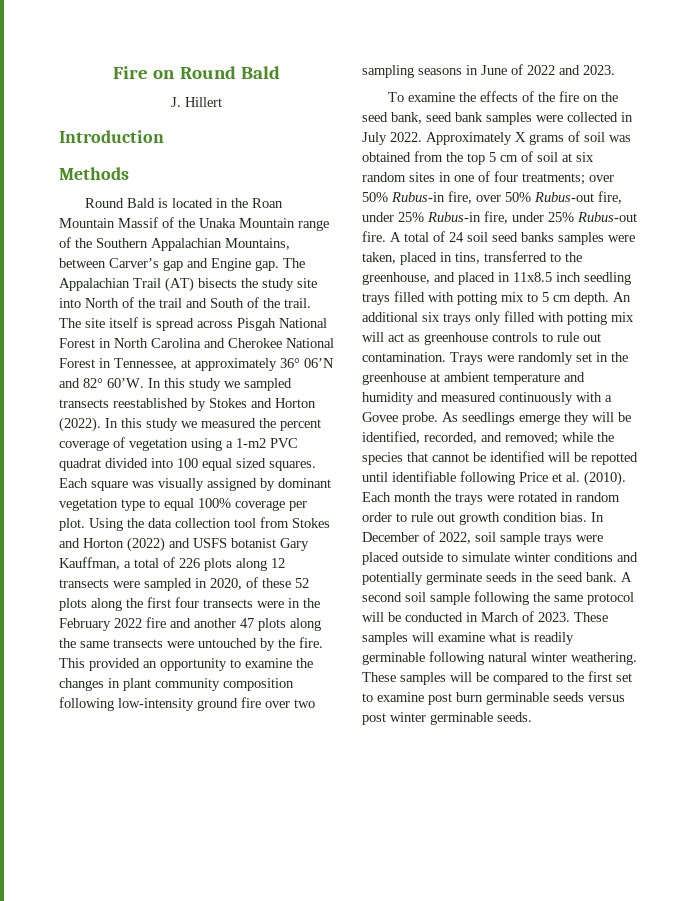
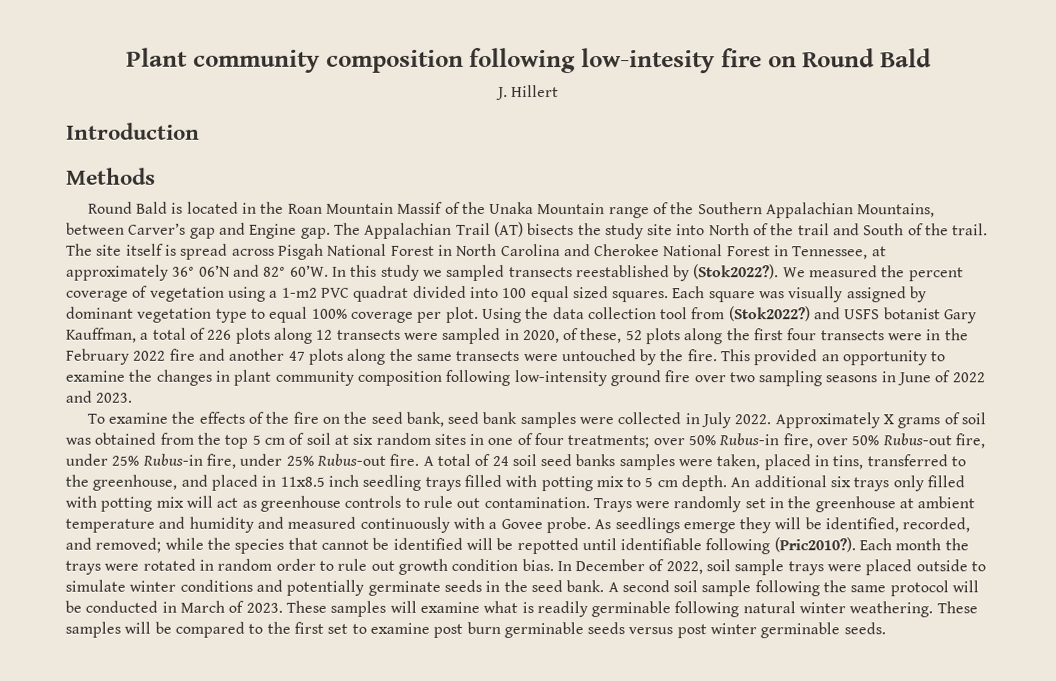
- Fire on Round Bald
+ Plant community composition following low-intesity fire on Round Bald
- In this study we sampled transects reestablished by Stokes and Horton (2022). In this study we measured the percent coverage of vegetation using a 1-m2 PVC quadrat divided into 100 equal sized squares.
+ In this study we sampled transects reestablished by (Stok2022?). We measured the percent coverage of vegetation using a 1-m2 PVC quadrat divided into 100 equal sized squares.
- Using the data collection tool from Stokes and Horton (2022) and USFS botanist Gary Kauffman, a total of 226 plots along 12 transects were sampled in 2020, of these 52 plots along the first four transects were in the February 2022 fire and another 47 plots along the same transects were untouched by the fire.
+ Using the data collection tool from (Stok2022?) and USFS botanist Gary Kauffman, a total of 226 plots along 12 transects were sampled in 2020, of these, 52 plots along the first four transects were in the February 2022 fire and another 47 plots along the same transects were untouched by the fire.
- As seedlings emerge they will be identified, recorded, and removed; while the species that cannot be identified will be repotted until identifiable following Price et al. (2010).
+ As seedlings emerge they will be identified, recorded, and removed; while the species that cannot be identified will be repotted until identifiable following (Pric2010?).

